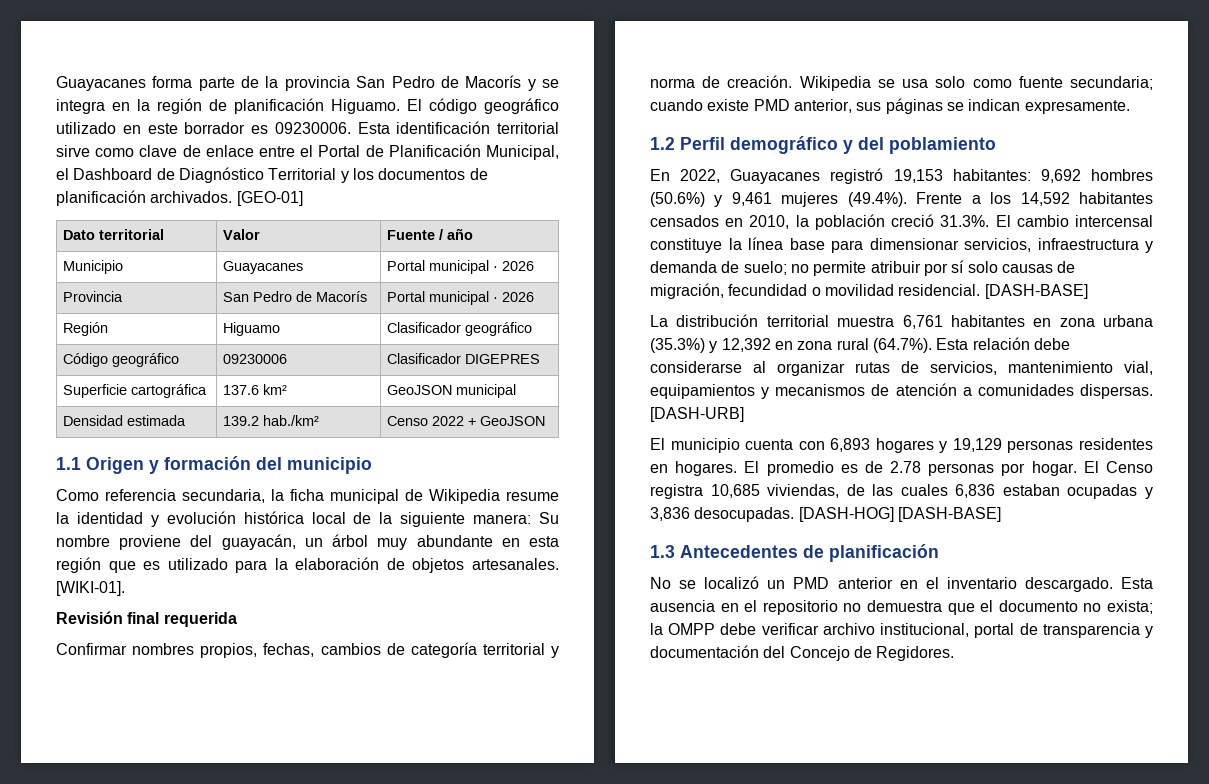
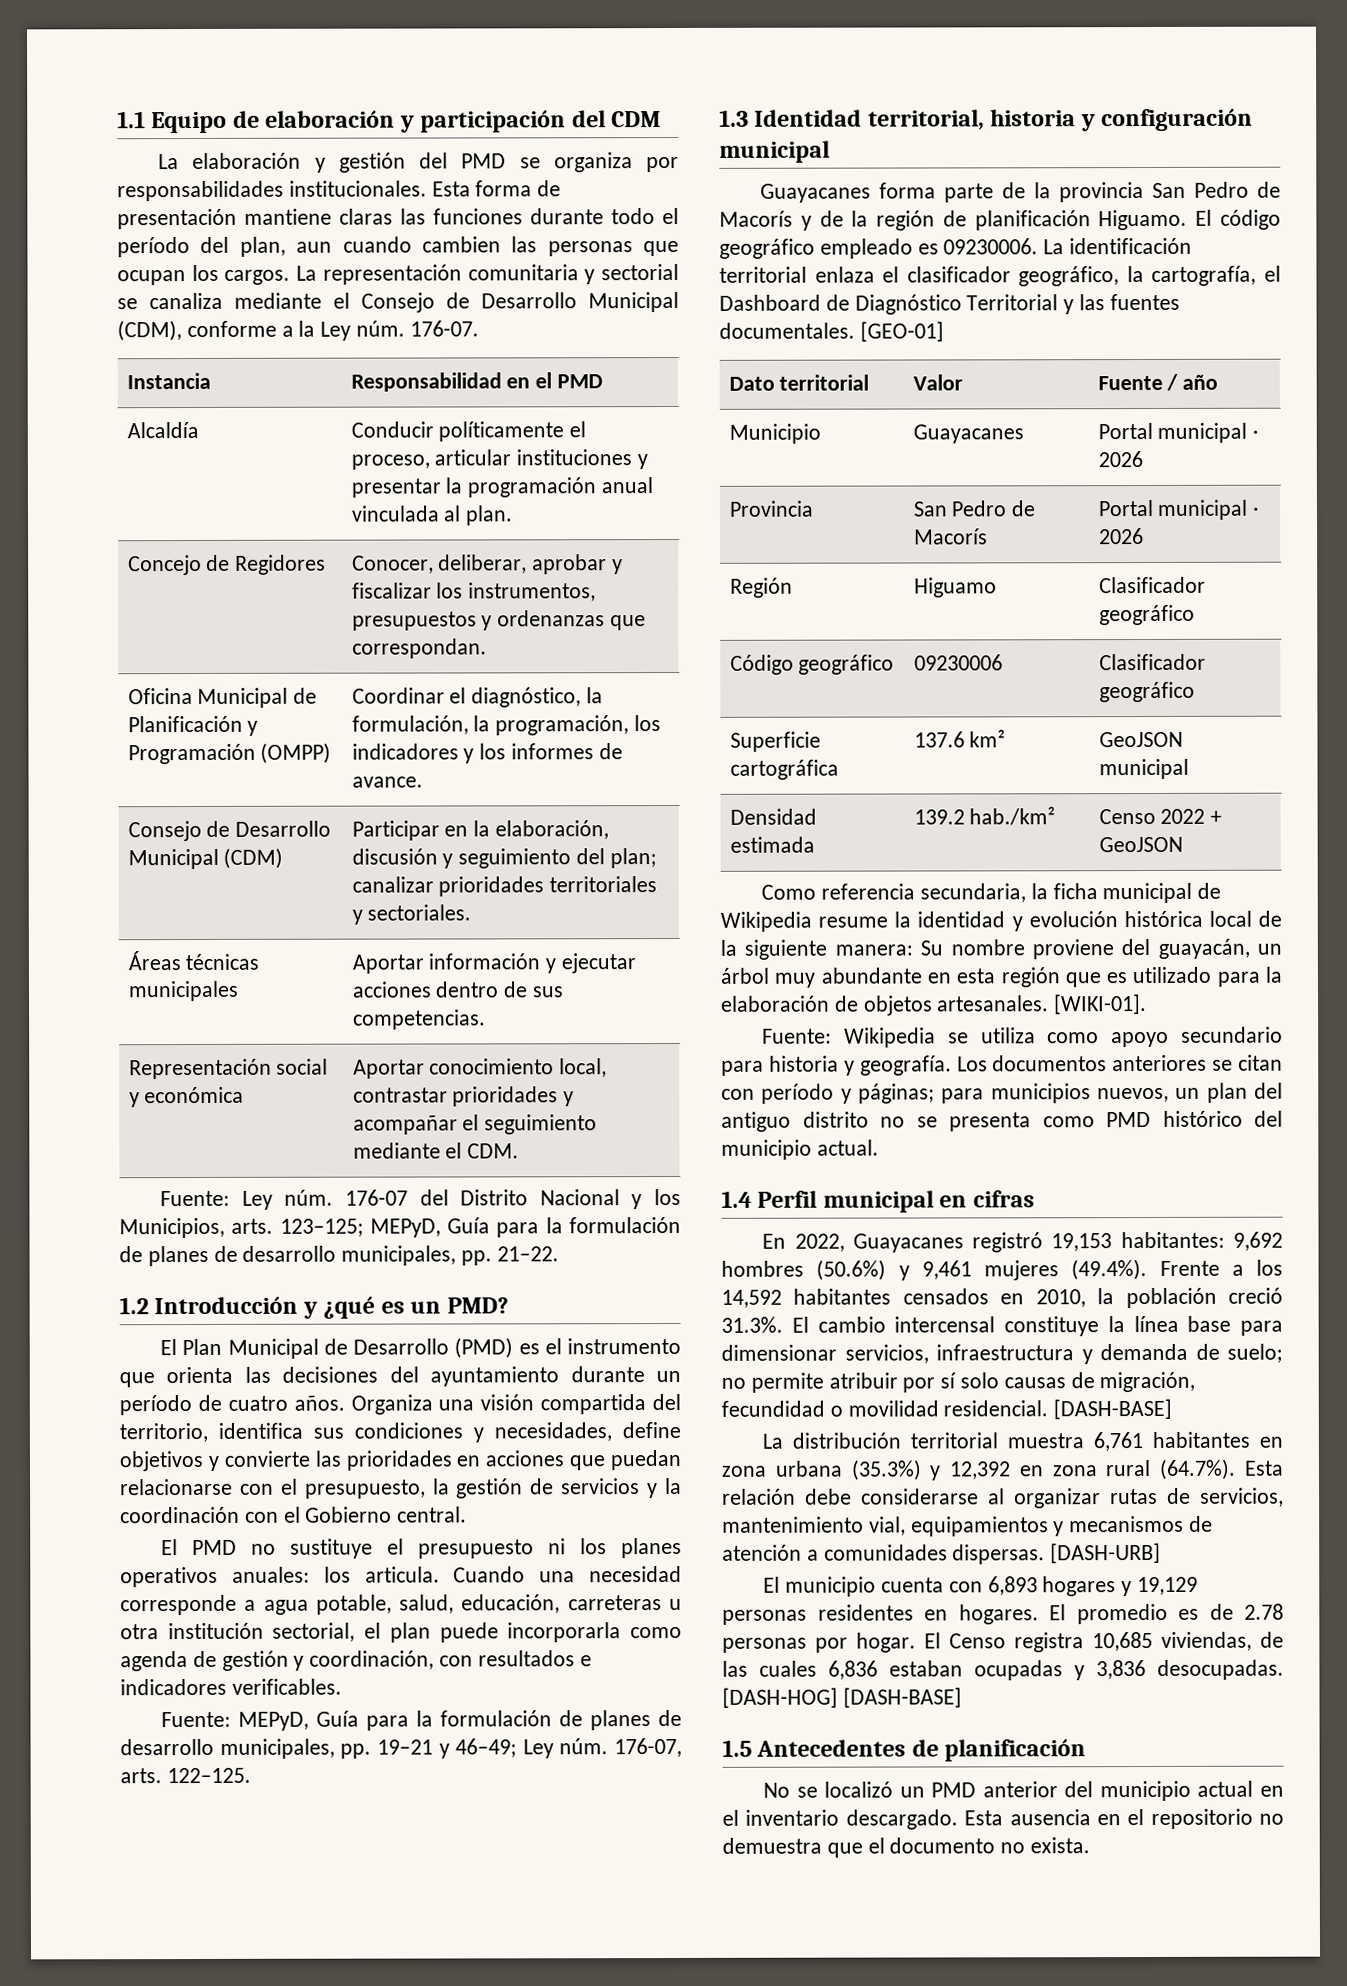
+ 1.1 Equipo de elaboración y participación del CDM
+ La elaboración y gestión del PMD se organiza por responsabilidades institucionales. Esta forma de presentación mantiene claras las funciones durante todo el período del plan, aun cuando cambien las personas que ocupan los cargos. La representación comunitaria y sectorial se canaliza mediante el Consejo de Desarrollo Municipal (CDM), conforme a la Ley núm. 176-07.
+ Instancia | Responsabilidad en el PMD
+ Alcaldía | Conducir políticamente el proceso, articular instituciones y presentar la programación anual vinculada al plan.
+ Concejo de Regidores | Conocer, deliberar, aprobar y fiscalizar los instrumentos, presupuestos y ordenanzas que correspondan.
+ Oficina Municipal de Planificación y Programación (OMPP) | Coordinar el diagnóstico, la formulación, la programación, los indicadores y los informes de avance.
+ Consejo de Desarrollo Municipal (CDM) | Participar en la elaboración, discusión y seguimiento del plan; canalizar prioridades territoriales y sectoriales.
+ Áreas técnicas municipales | Aportar información y ejecutar acciones dentro de sus competencias.
+ Representación social y económica | Aportar conocimiento local, contrastar prioridades y acompañar el seguimiento mediante el CDM.
+ Fuente: Ley núm. 176-07 del Distrito Nacional y los Municipios, arts. 123–125; MEPyD, Guía para la formulación de planes de desarrollo municipales, pp. 21–22.
+ 1.2 Introducción y ¿qué es un PMD?
+ El Plan Municipal de Desarrollo (PMD) es el instrumento que orienta las decisiones del ayuntamiento durante un período de cuatro años. Organiza una visión compartida del territorio, identifica sus condiciones y necesidades, define objetivos y convierte las prioridades en acciones que puedan relacionarse con el presupuesto, la gestión de servicios y la coordinación con el Gobierno central.
+ El PMD no sustituye el presupuesto ni los planes operativos anuales: los articula. Cuando una necesidad corresponde a agua potable, salud, educación, carreteras u otra institución sectorial, el plan puede incorporarla como agenda de gestión y coordinación, con resultados e indicadores verificables.
+ Fuente: MEPyD, Guía para la formulación de planes de desarrollo municipales, pp. 19–21 y 46–49; Ley núm. 176-07, arts. 122–125.
+ 1.3 Identidad territorial, historia y configuración municipal
- Guayacanes forma parte de la provincia San Pedro de Macorís y se integra en la región de planificación Higuamo.
+ Guayacanes forma parte de la provincia San Pedro de Macorís y de la región de planificación Higuamo.
- El código geográfico utilizado en este borrador es 09230006.
+ El código geográfico empleado es 09230006.
- Esta identificación territorial sirve como clave de enlace entre el Portal de Planificación Municipal, el Dashboard de Diagnóstico Territorial y los documentos de planificación archivados.
+ La identificación territorial enlaza el clasificador geográfico, la cartografía, el Dashboard de Diagnóstico Territorial y las fuentes documentales.
- Código geográfico | 09230006 | Clasificador DIGEPRES
+ Código geográfico | 09230006 | Clasificador geográfico
- 1.1 Origen y formación del municipio
- Revisión final requerida
- Confirmar nombres propios, fechas, cambios de categoría territorial y norma de creación. Wikipedia se usa solo como fuente secundaria; cuando existe PMD anterior, sus páginas se indican expresamente.
- 1.2 Perfil demográfico y del poblamiento
+ Fuente: Wikipedia se utiliza como apoyo secundario para historia y geografía. Los documentos anteriores se citan con período y páginas; para municipios nuevos, un plan del antiguo distrito no se presenta como PMD histórico del municipio actual.
+ 1.4 Perfil municipal en cifras
- 1.3 Antecedentes de planificación
+ 1.5 Antecedentes de planificación
- No se localizó un PMD anterior en el inventario descargado.
+ No se localizó un PMD anterior del municipio actual en el inventario descargado.
- Esta ausencia en el repositorio no demuestra que el documento no exista; la OMPP debe verificar archivo institucional, portal de transparencia y documentación del Concejo de Regidores.
+ Esta ausencia en el repositorio no demuestra que el documento no exista.

